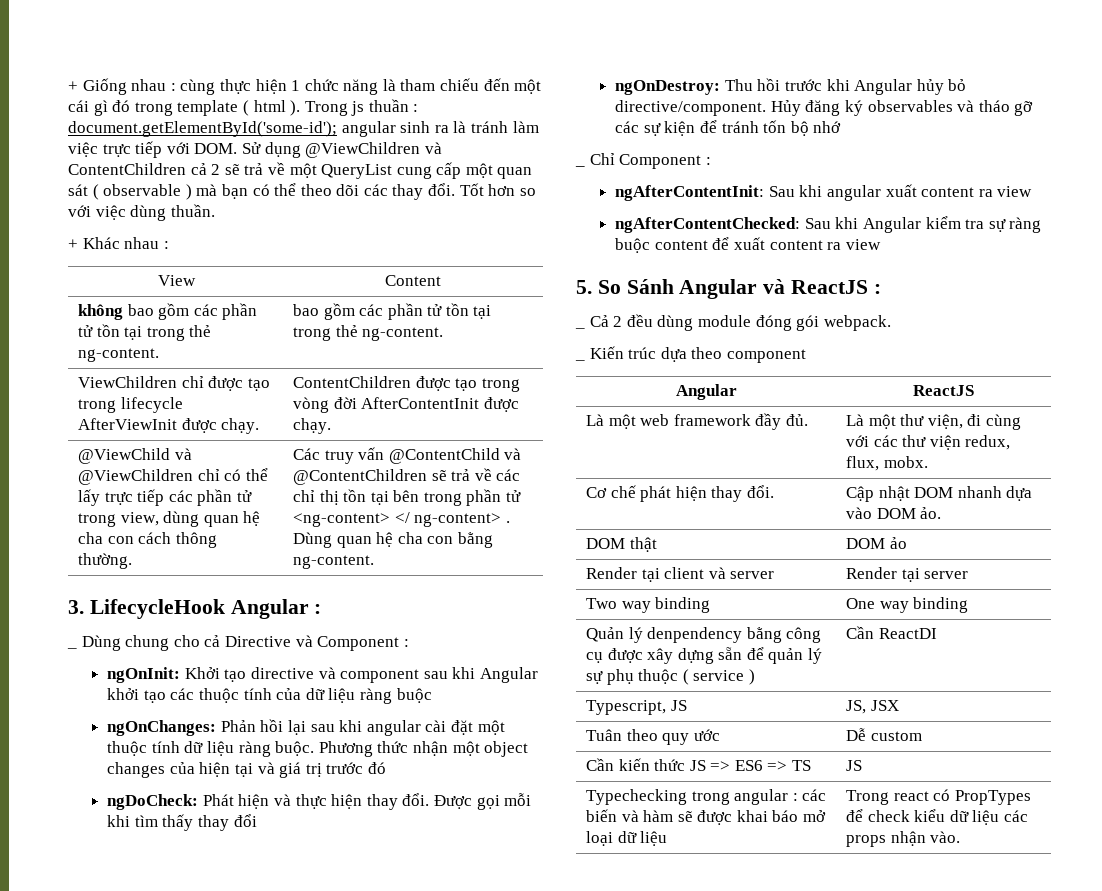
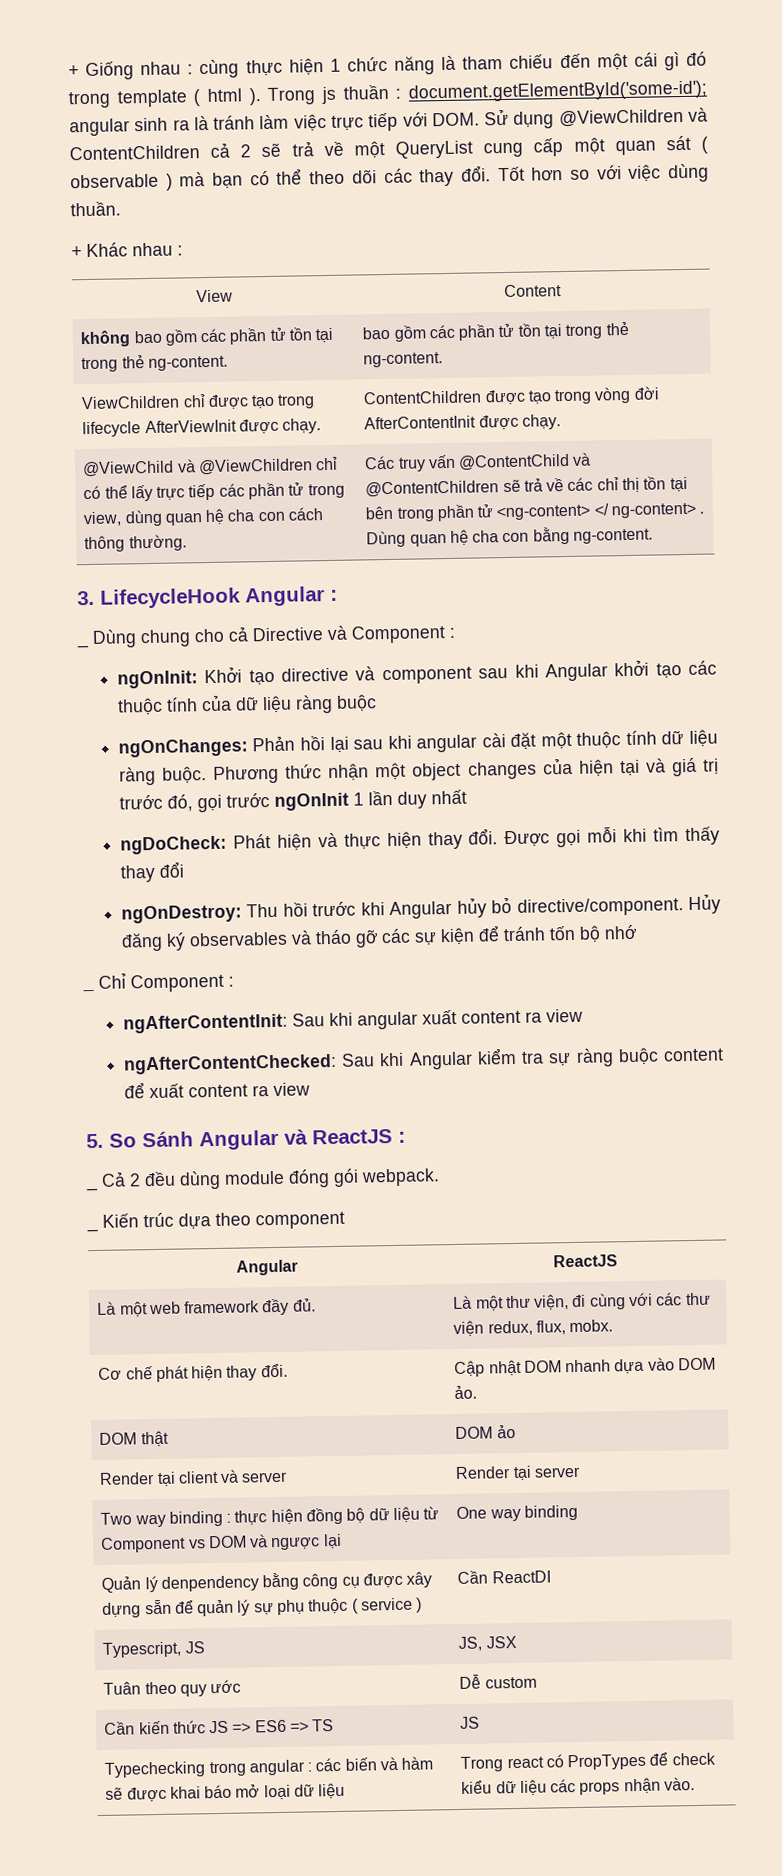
- Phương thức nhận một object changes của hiện tại và giá trị trước đó
+ Phương thức nhận một object changes của hiện tại và giá trị trước đó, gọi trước ngOnInit 1 lần duy nhất
- Two way binding | One way binding
+ Two way binding : thực hiện đồng bộ dữ liệu từ Component vs DOM và ngược lại | One way binding

